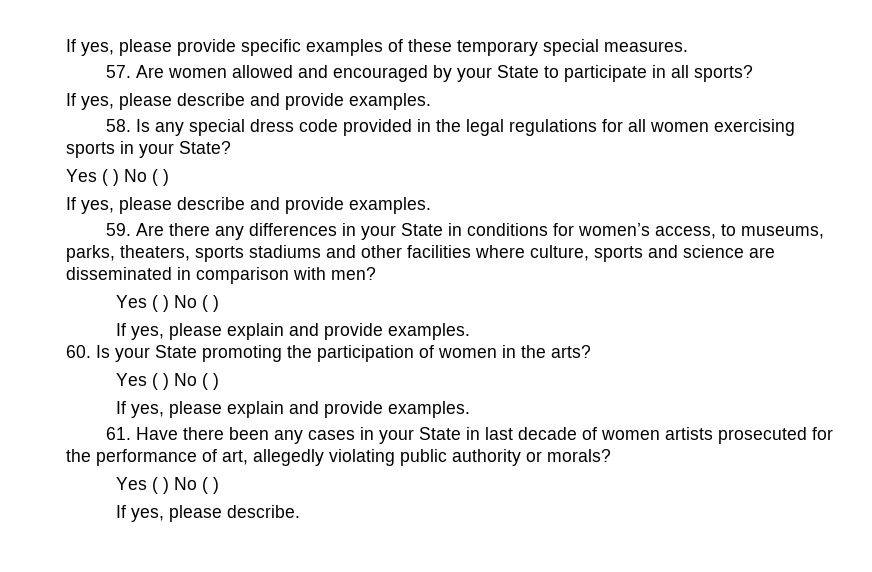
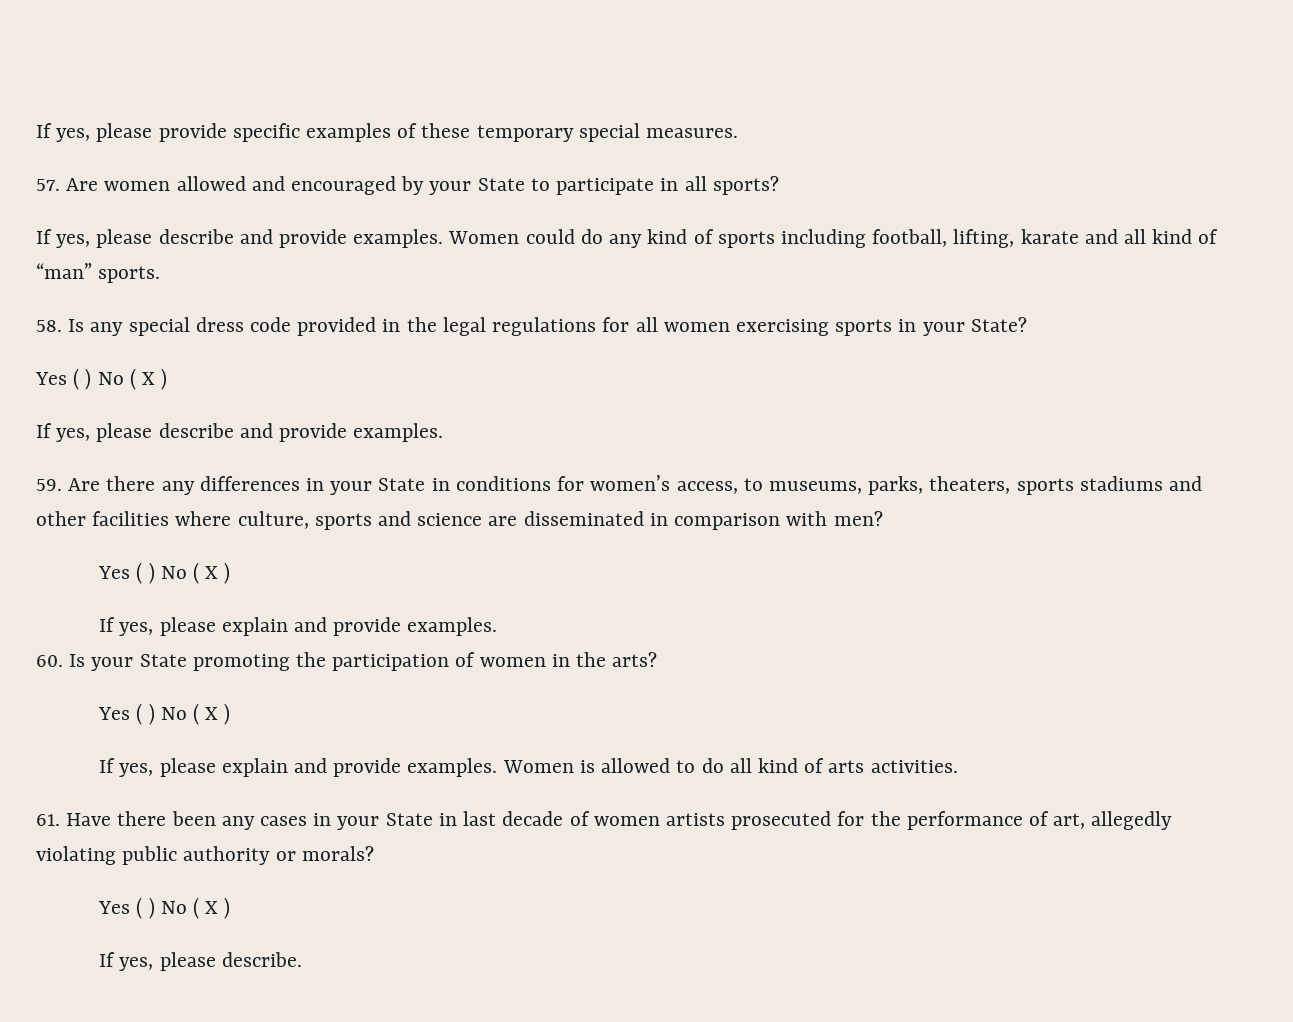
+ Women could do any kind of sports including football, lifting, karate and all kind of “man” sports.
  58. Is any special dress code provided in the legal regulations for all women exercising sports in your State?
- Yes ( ) No ( )
+ Yes ( ) No ( X )
  59. Are there any differences in your State in conditions for women’s access, to museums, parks, theaters, sports stadiums and other facilities where culture, sports and science are disseminated in comparison with men?
- Yes ( ) No ( )
+ Yes ( ) No ( X )
  60. Is your State promoting the participation of women in the arts?
- Yes ( ) No ( )
- If yes, please explain and provide examples.
+ Yes ( ) No ( X )
+ If yes, please explain and provide examples. Women is allowed to do all kind of arts activities.
  61. Have there been any cases in your State in last decade of women artists prosecuted for the performance of art, allegedly violating public authority or morals?
- Yes ( ) No ( )
+ Yes ( ) No ( X )

